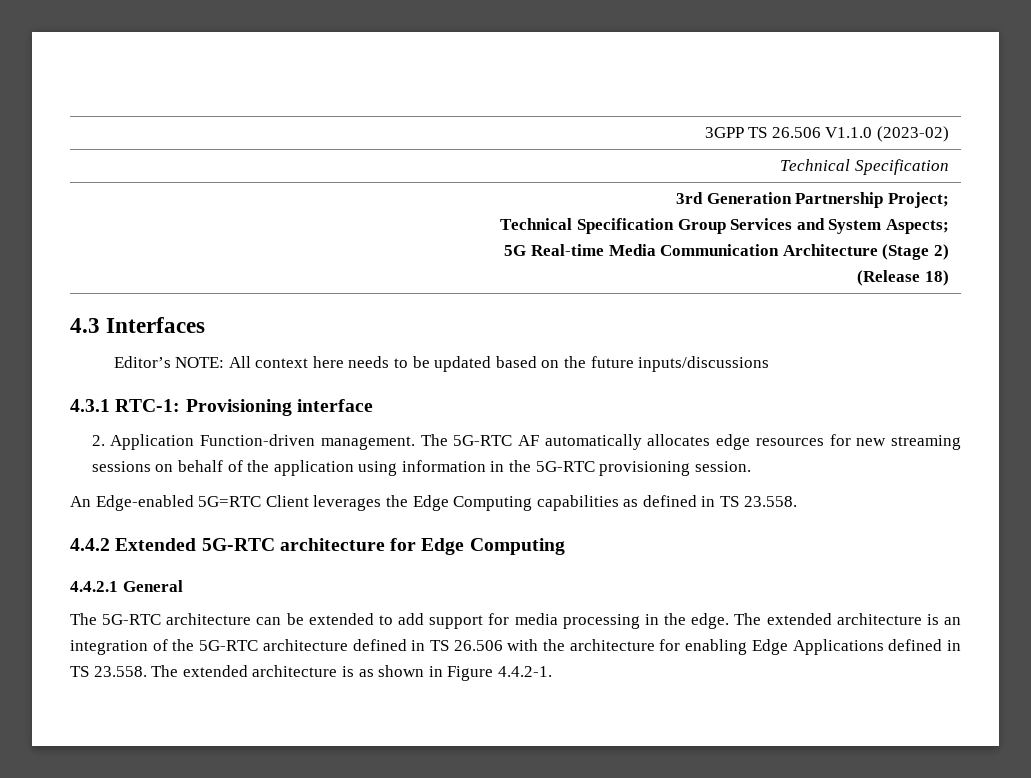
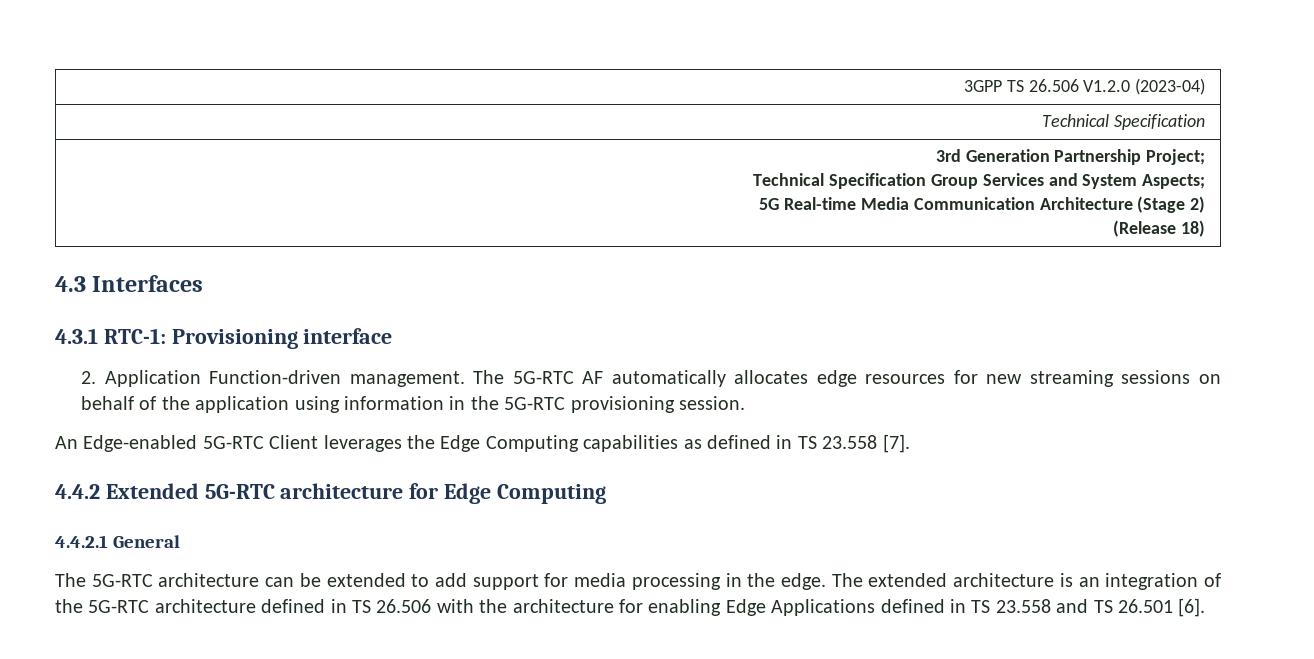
- 3GPP TS 26.506 V1.1.0 (2023-02)
+ 3GPP TS 26.506 V1.2.0 (2023-04)
- Editor’s NOTE: All context here needs to be updated based on the future inputs/discussions
- An Edge-enabled 5G=RTC Client leverages the Edge Computing capabilities as defined in TS 23.558.
+ An Edge-enabled 5G-RTC Client leverages the Edge Computing capabilities as defined in TS 23.558 [7].
- The extended architecture is an integration of the 5G-RTC architecture defined in TS 26.506 with the architecture for enabling Edge Applications defined in TS 23.558. The extended architecture is as shown in Figure 4.4.2-1.
+ The extended architecture is an integration of the 5G-RTC architecture defined in TS 26.506 with the architecture for enabling Edge Applications defined in TS 23.558 and TS 26.501 [6].

